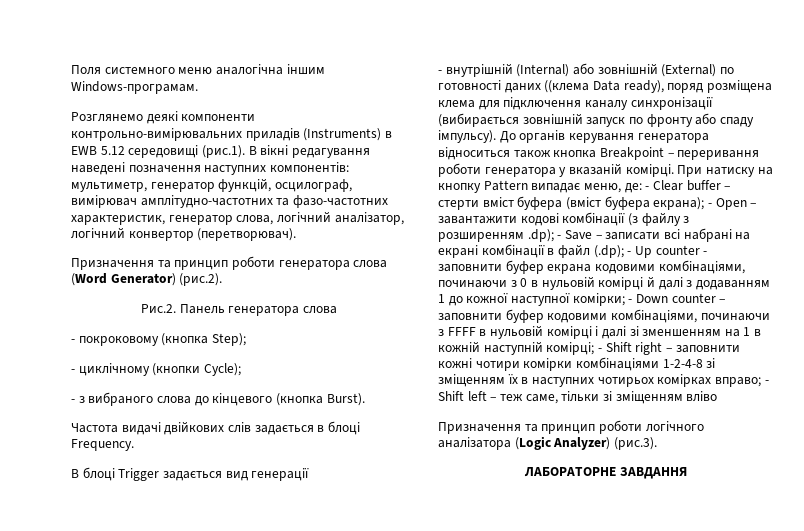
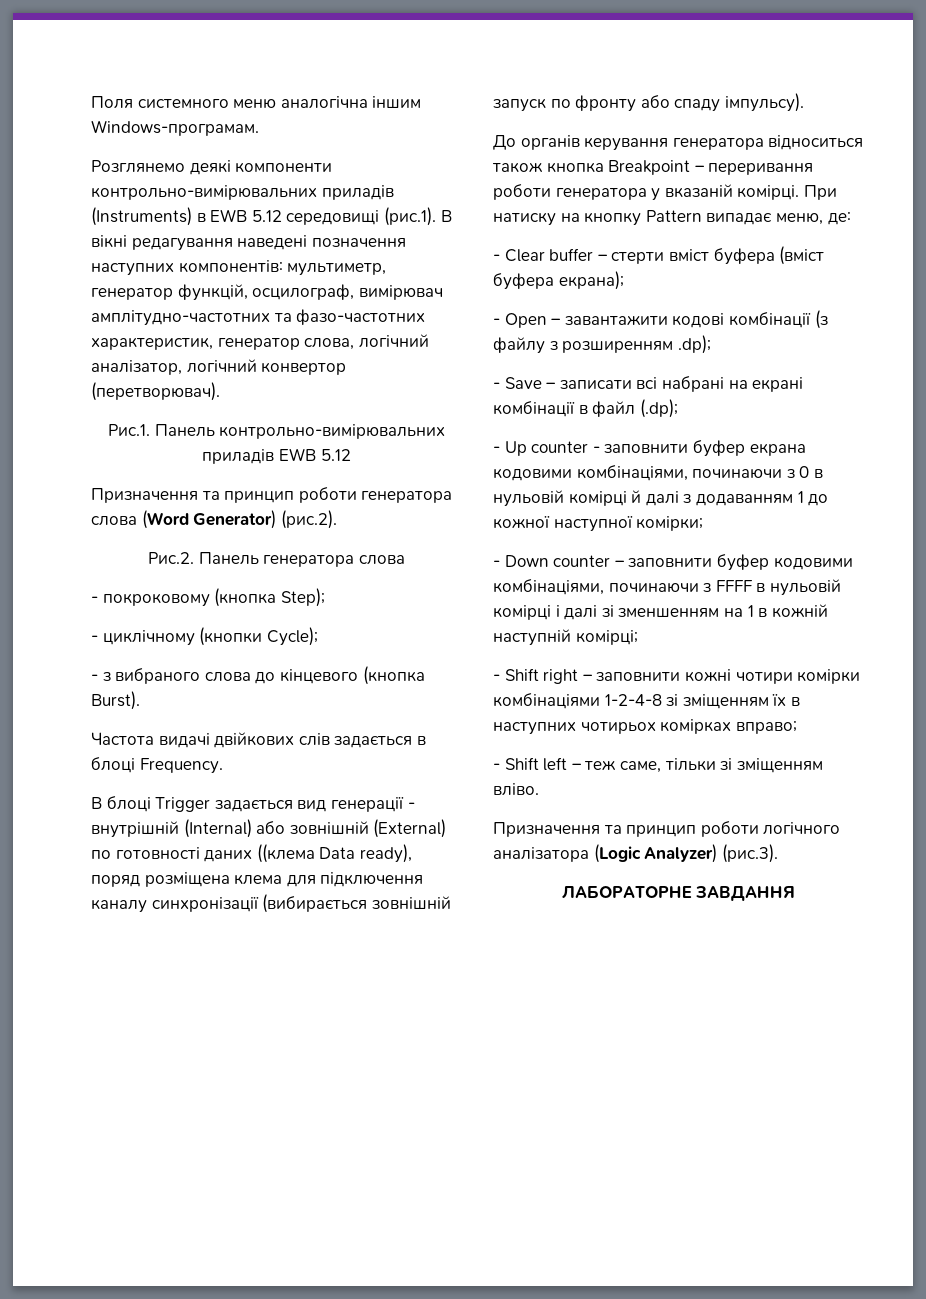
+ Рис.1. Панель контрольно-вимірювальних приладів EWB 5.12
- В блоці Trigger задається вид генерації
- - внутрішній (Internal) або зовнішній (External) по готовності даних ((клема Data ready), поряд розміщена клема для підключення каналу синхронізації (вибирається зовнішній запуск по фронту або спаду імпульсу). До органів керування генератора відноситься також кнопка Breakpoint – переривання роботи генератора у вказаній комірці.
+ В блоці Trigger задається вид генерації - внутрішній (Internal) або зовнішній (External) по готовності даних ((клема Data ready), поряд розміщена клема для підключення каналу синхронізації (вибирається зовнішній запуск по фронту або спаду імпульсу).
+ До органів керування генератора відноситься також кнопка Breakpoint – переривання роботи генератора у вказаній комірці.
- При натиску на кнопку Pattern випадає меню, де: - Clear buffer – стерти вміст буфера (вміст буфера екрана); - Open – завантажити кодові комбінації (з файлу з розширенням .dp); - Save – записати всі набрані на екрані комбінації в файл (.dp); - Up counter - заповнити буфер екрана кодовими комбінаціями, починаючи з 0 в нульовій комірці й далі з додаванням 1 до кожної наступної комірки; - Down counter – заповнити буфер кодовими комбінаціями, починаючи з FFFF в нульовій комірці і далі зі зменшенням на 1 в кожній наступній комірці; - Shift right – заповнити кожні чотири комірки комбінаціями 1-2-4-8 зі зміщенням їх в наступних чотирьох комірках вправо; - Shift left – теж саме, тільки зі зміщенням вліво
+ При натиску на кнопку Pattern випадає меню, де:
+ - Clear buffer – стерти вміст буфера (вміст буфера екрана);
+ - Open – завантажити кодові комбінації (з файлу з розширенням .dp);
+ - Save – записати всі набрані на екрані комбінації в файл (.dp);
+ - Up counter - заповнити буфер екрана кодовими комбінаціями, починаючи з 0 в нульовій комірці й далі з додаванням 1 до кожної наступної комірки;
+ - Down counter – заповнити буфер кодовими комбінаціями, починаючи з FFFF в нульовій комірці і далі зі зменшенням на 1 в кожній наступній комірці;
+ - Shift right – заповнити кожні чотири комірки комбінаціями 1-2-4-8 зі зміщенням їх в наступних чотирьох комірках вправо;
+ - Shift left – теж саме, тільки зі зміщенням вліво.

